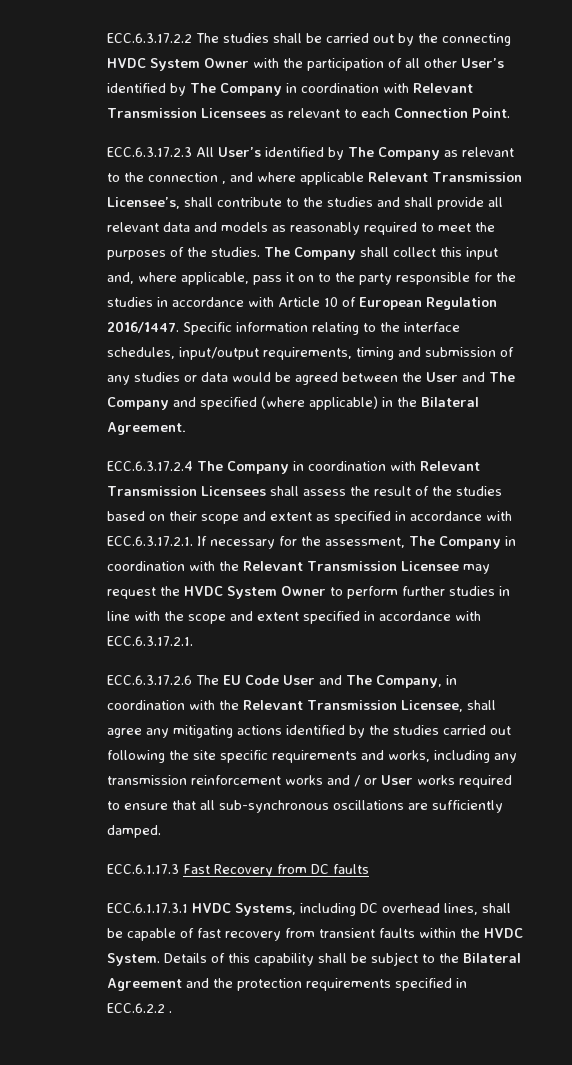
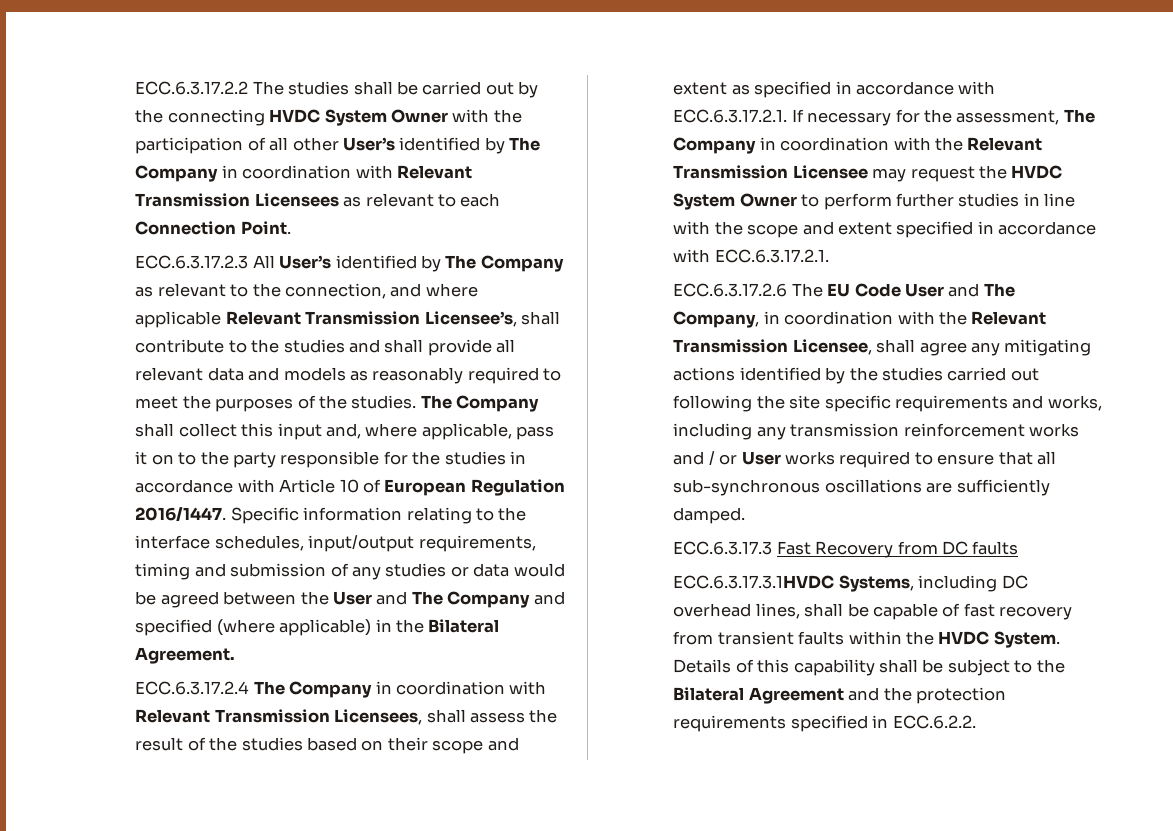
- ECC.6.3.17.2.3 All User’s identified by The Company as relevant to the connection , and where applicable Relevant Transmission Licensee’s, shall contribute to the studies and shall provide all relevant data and models as reasonably required to meet the purposes of the studies.
+ ECC.6.3.17.2.3 All User’s identified by The Company as relevant to the connection, and where applicable Relevant Transmission Licensee’s, shall contribute to the studies and shall provide all relevant data and models as reasonably required to meet the purposes of the studies.
- ECC.6.3.17.2.4 The Company in coordination with Relevant Transmission Licensees shall assess the result of the studies based on their scope and extent as specified in accordance with ECC.6.3.17.2.1. If necessary for the assessment, The Company in coordination with the Relevant Transmission Licensee may request the HVDC System Owner to perform further studies in line with the scope and extent specified in accordance with ECC.6.3.17.2.1.
+ ECC.6.3.17.2.4 The Company in coordination with Relevant Transmission Licensees, shall assess the result of the studies based on their scope and extent as specified in accordance with ECC.6.3.17.2.1. If necessary for the assessment, The Company in coordination with the Relevant Transmission Licensee may request the HVDC System Owner to perform further studies in line with the scope and extent specified in accordance with ECC.6.3.17.2.1.
- ECC.6.1.17.3 Fast Recovery from DC faults
+ ECC.6.3.17.3 Fast Recovery from DC faults
- ECC.6.1.17.3.1 HVDC Systems, including DC overhead lines, shall be capable of fast recovery from transient faults within the HVDC System.
+ ECC.6.3.17.3.1HVDC Systems, including DC overhead lines, shall be capable of fast recovery from transient faults within the HVDC System.
- Details of this capability shall be subject to the Bilateral Agreement and the protection requirements specified in ECC.6.2.2 .
+ Details of this capability shall be subject to the Bilateral Agreement and the protection requirements specified in ECC.6.2.2.

